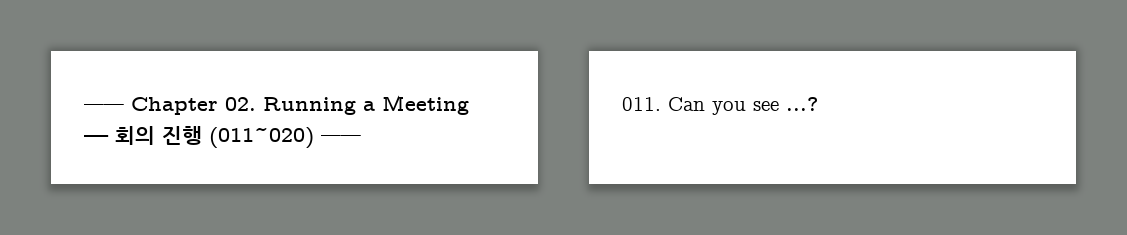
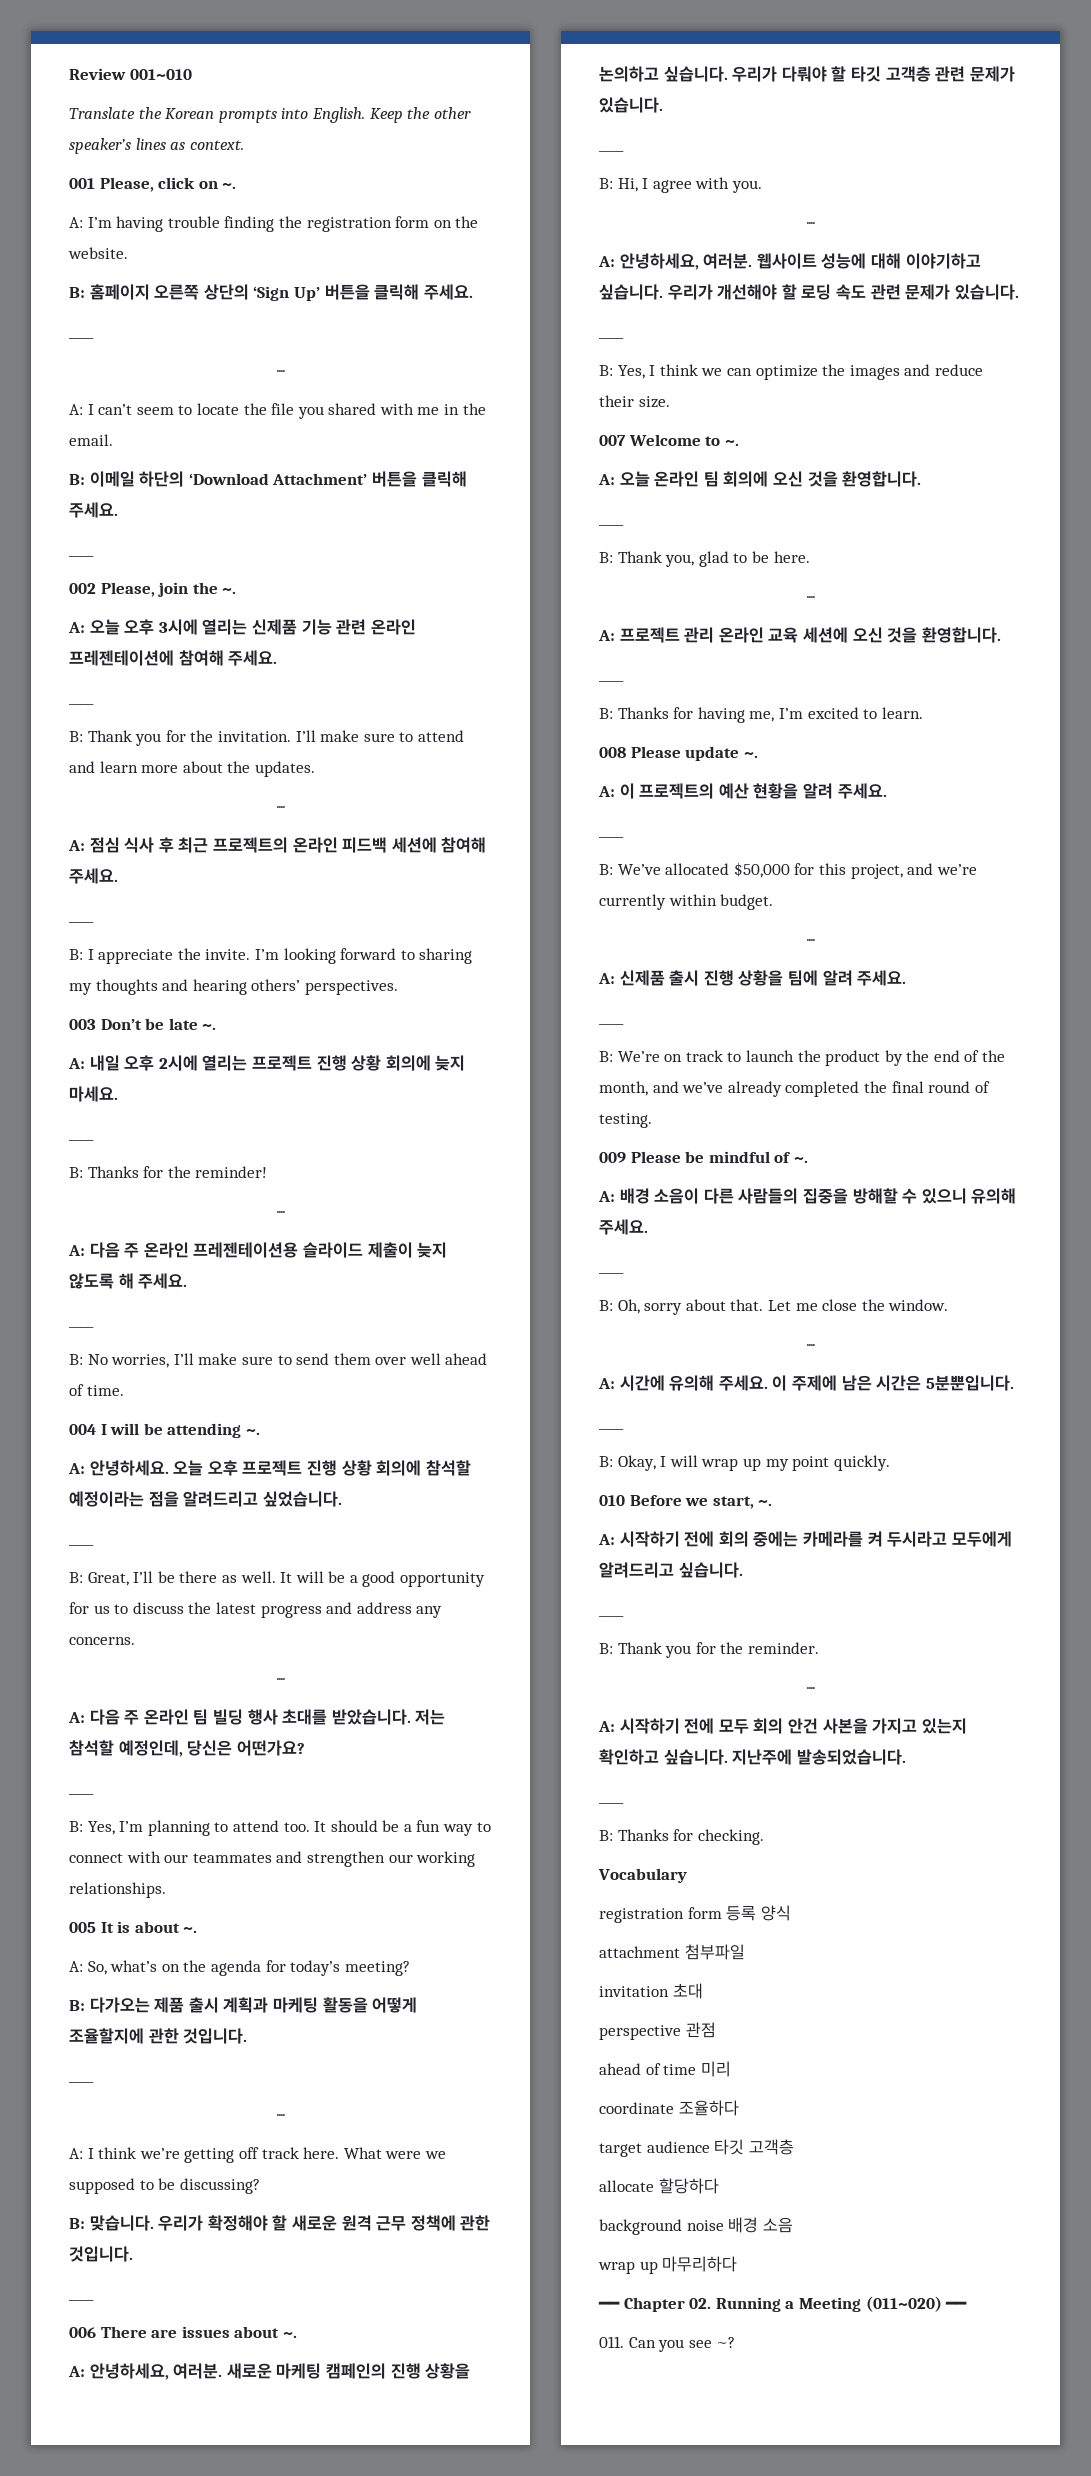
+ Review 001~010
+ Translate the Korean prompts into English. Keep the other speaker’s lines as context.
+ 001 Please, click on ~.
+ A: I’m having trouble finding the registration form on the website.
+ B: 홈페이지 오른쪽 상단의 ‘Sign Up’ 버튼을 클릭해 주세요.
+ ____
+ ····
+ A: I can’t seem to locate the file you shared with me in the email.
+ B: 이메일 하단의 ‘Download Attachment’ 버튼을 클릭해 주세요.
+ ____
+ 002 Please, join the ~.
+ A: 오늘 오후 3시에 열리는 신제품 기능 관련 온라인 프레젠테이션에 참여해 주세요.
+ ____
+ B: Thank you for the invitation. I’ll make sure to attend and learn more about the updates.
+ ····
+ A: 점심 식사 후 최근 프로젝트의 온라인 피드백 세션에 참여해 주세요.
+ ____
+ B: I appreciate the invite. I’m looking forward to sharing my thoughts and hearing others’ perspectives.
+ 003 Don’t be late ~.
+ A: 내일 오후 2시에 열리는 프로젝트 진행 상황 회의에 늦지 마세요.
+ ____
+ B: Thanks for the reminder!
+ ····
+ A: 다음 주 온라인 프레젠테이션용 슬라이드 제출이 늦지 않도록 해 주세요.
+ ____
+ B: No worries, I’ll make sure to send them over well ahead of time.
+ 004 I will be attending ~.
+ A: 안녕하세요. 오늘 오후 프로젝트 진행 상황 회의에 참석할 예정이라는 점을 알려드리고 싶었습니다.
+ ____
+ B: Great, I’ll be there as well. It will be a good opportunity for us to discuss the latest progress and address any concerns.
+ ····
+ A: 다음 주 온라인 팀 빌딩 행사 초대를 받았습니다. 저는 참석할 예정인데, 당신은 어떤가요?
+ ____
+ B: Yes, I’m planning to attend too. It should be a fun way to connect with our teammates and strengthen our working relationships.
+ 005 It is about ~.
+ A: So, what’s on the agenda for today’s meeting?
+ B: 다가오는 제품 출시 계획과 마케팅 활동을 어떻게 조율할지에 관한 것입니다.
+ ____
+ ····
+ A: I think we’re getting off track here. What were we supposed to be discussing?
+ B: 맞습니다. 우리가 확정해야 할 새로운 원격 근무 정책에 관한 것입니다.
+ ____
+ 006 There are issues about ~.
+ A: 안녕하세요, 여러분. 새로운 마케팅 캠페인의 진행 상황을 논의하고 싶습니다. 우리가 다뤄야 할 타깃 고객층 관련 문제가 있습니다.
+ ____
+ B: Hi, I agree with you.
+ ····
+ A: 안녕하세요, 여러분. 웹사이트 성능에 대해 이야기하고 싶습니다. 우리가 개선해야 할 로딩 속도 관련 문제가 있습니다.
+ ____
+ B: Yes, I think we can optimize the images and reduce their size.
+ 007 Welcome to ~.
+ A: 오늘 온라인 팀 회의에 오신 것을 환영합니다.
+ ____
+ B: Thank you, glad to be here.
+ ····
+ A: 프로젝트 관리 온라인 교육 세션에 오신 것을 환영합니다.
+ ____
+ B: Thanks for having me, I’m excited to learn.
+ 008 Please update ~.
+ A: 이 프로젝트의 예산 현황을 알려 주세요.
+ ____
+ B: We’ve allocated $50,000 for this project, and we’re currently within budget.
+ ····
+ A: 신제품 출시 진행 상황을 팀에 알려 주세요.
+ ____
+ B: We’re on track to launch the product by the end of the month, and we’ve already completed the final round of testing.
+ 009 Please be mindful of ~.
+ A: 배경 소음이 다른 사람들의 집중을 방해할 수 있으니 유의해 주세요.
+ ____
+ B: Oh, sorry about that. Let me close the window.
+ ····
+ A: 시간에 유의해 주세요. 이 주제에 남은 시간은 5분뿐입니다.
+ ____
+ B: Okay, I will wrap up my point quickly.
+ 010 Before we start, ~.
+ A: 시작하기 전에 회의 중에는 카메라를 켜 두시라고 모두에게 알려드리고 싶습니다.
+ ____
+ B: Thank you for the reminder.
+ ····
+ A: 시작하기 전에 모두 회의 안건 사본을 가지고 있는지 확인하고 싶습니다. 지난주에 발송되었습니다.
+ ____
+ B: Thanks for checking.
+ Vocabulary
+ registration form 등록 양식
+ attachment 첨부파일
+ invitation 초대
+ perspective 관점
+ ahead of time 미리
+ coordinate 조율하다
+ target audience 타깃 고객층
+ allocate 할당하다
+ background noise 배경 소음
+ wrap up 마무리하다
- ━━ Chapter 02. Running a Meeting — 회의 진행 (011~020) ━━
+ ━━ Chapter 02. Running a Meeting (011~020) ━━
- 011. Can you see ...?
+ 011. Can you see ~?

